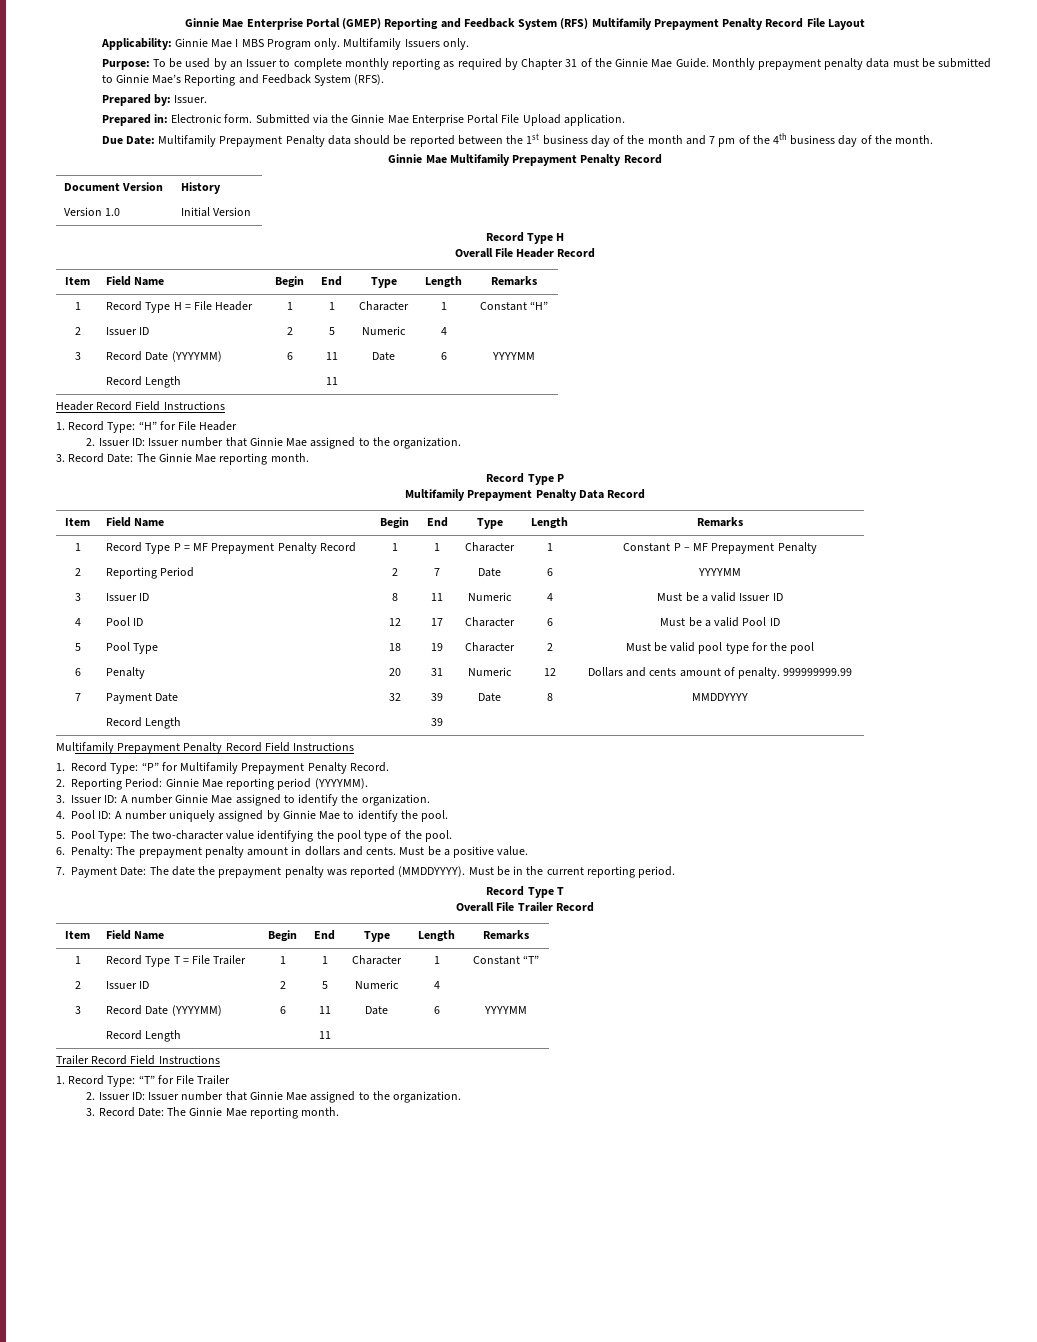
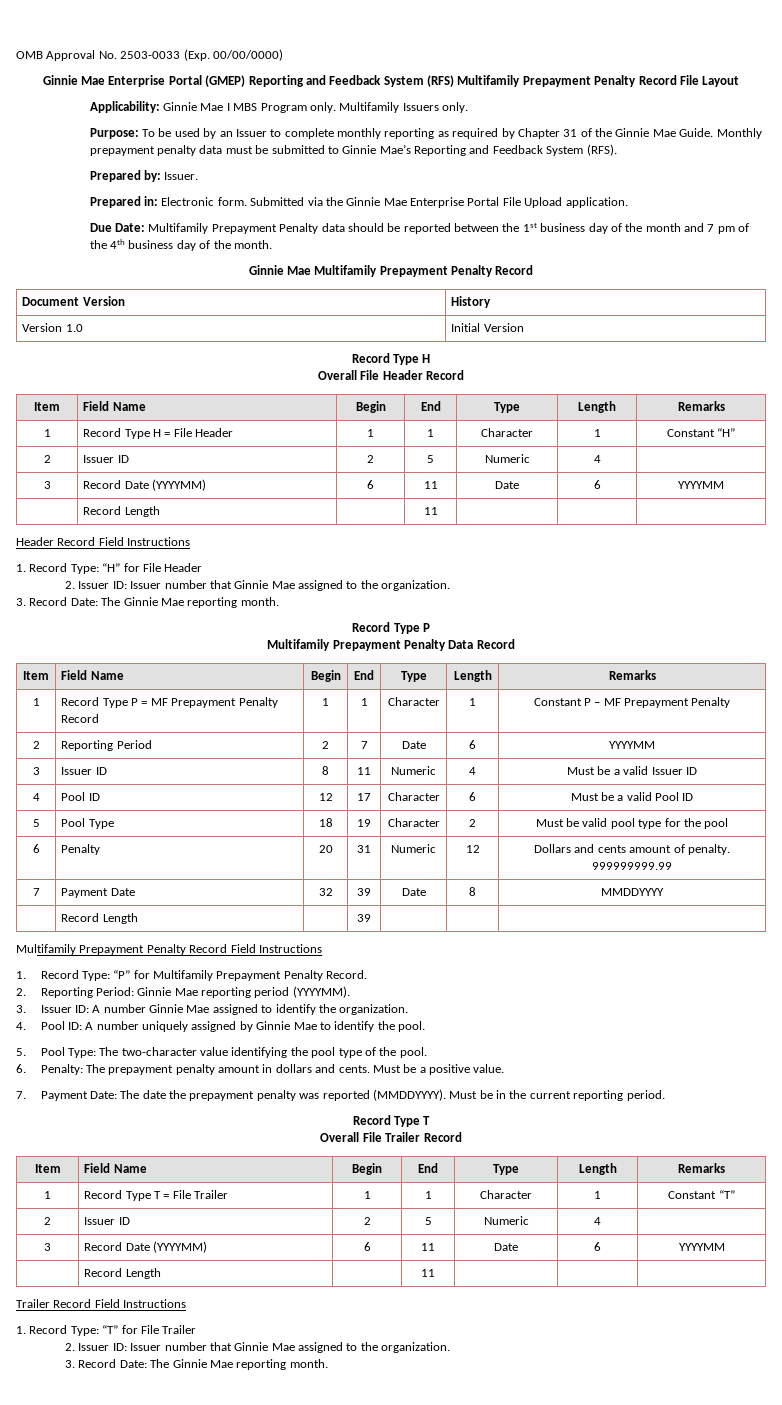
+ OMB Approval No. 2503-0033 (Exp. 00/00/0000)

